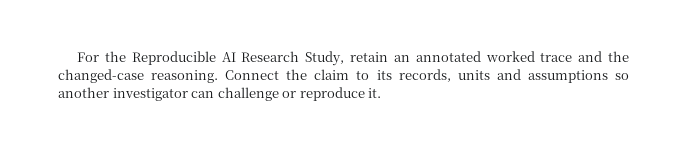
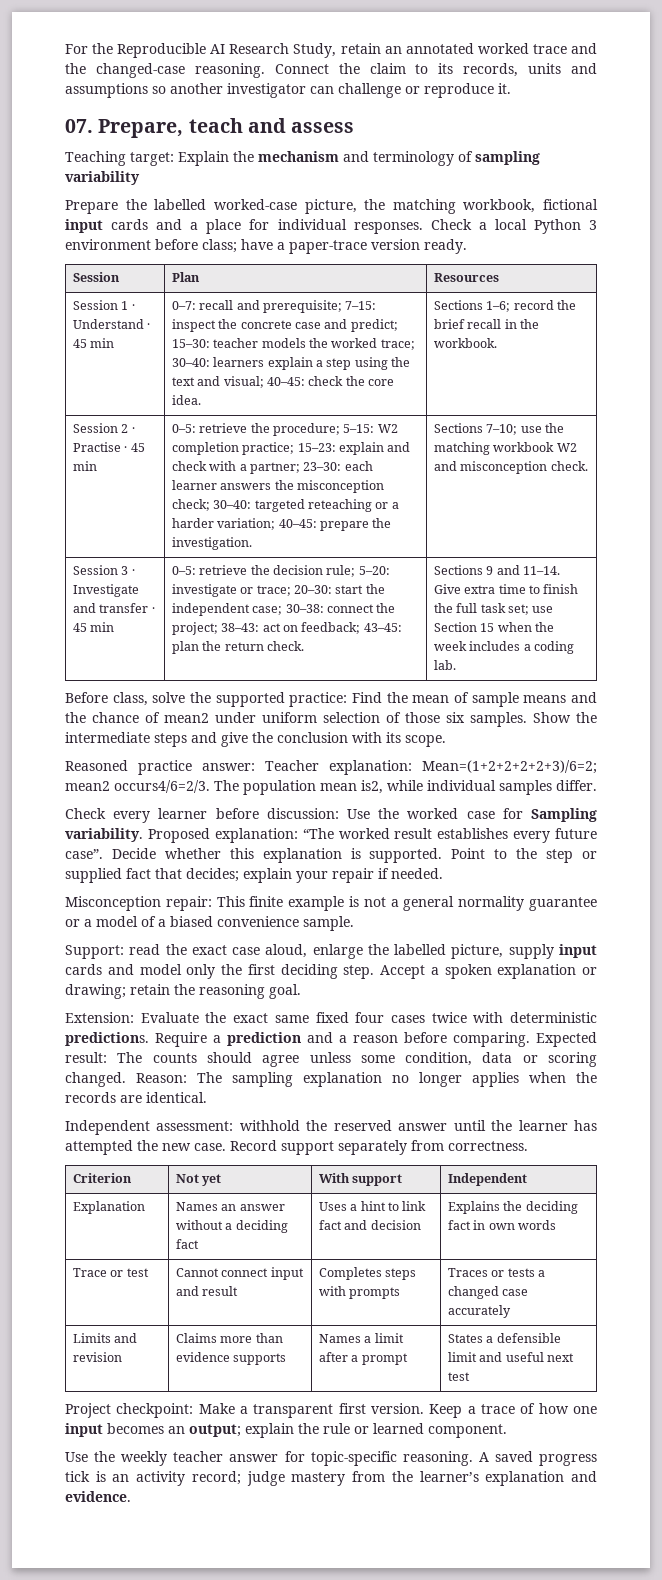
+ 07. Prepare, teach and assess
+ Teaching target: Explain the mechanism and terminology of sampling variability
+ Prepare the labelled worked-case picture, the matching workbook, fictional input cards and a place for individual responses. Check a local Python 3 environment before class; have a paper-trace version ready.
+ Session | Plan | Resources
+ Session 1 · Understand · 45 min | 0–7: recall and prerequisite; 7–15: inspect the concrete case and predict; 15–30: teacher models the worked trace; 30–40: learners explain a step using the text and visual; 40–45: check the core idea. | Sections 1–6; record the brief recall in the workbook.
+ Session 2 · Practise · 45 min | 0–5: retrieve the procedure; 5–15: W2 completion practice; 15–23: explain and check with a partner; 23–30: each learner answers the misconception check; 30–40: targeted reteaching or a harder variation; 40–45: prepare the investigation. | Sections 7–10; use the matching workbook W2 and misconception check.
+ Session 3 · Investigate and transfer · 45 min | 0–5: retrieve the decision rule; 5–20: investigate or trace; 20–30: start the independent case; 30–38: connect the project; 38–43: act on feedback; 43–45: plan the return check. | Sections 9 and 11–14. Give extra time to finish the full task set; use Section 15 when the week includes a coding lab.
+ Before class, solve the supported practice: Find the mean of sample means and the chance of mean2 under uniform selection of those six samples. Show the intermediate steps and give the conclusion with its scope.
+ Reasoned practice answer: Teacher explanation: Mean=(1+2+2+2+2+3)/6=2; mean2 occurs4/6=2/3. The population mean is2, while individual samples differ.
+ Check every learner before discussion: Use the worked case for Sampling variability. Proposed explanation: “The worked result establishes every future case”. Decide whether this explanation is supported. Point to the step or supplied fact that decides; explain your repair if needed.
+ Misconception repair: This finite example is not a general normality guarantee or a model of a biased convenience sample.
+ Support: read the exact case aloud, enlarge the labelled picture, supply input cards and model only the first deciding step. Accept a spoken explanation or drawing; retain the reasoning goal.
+ Extension: Evaluate the exact same fixed four cases twice with deterministic predictions. Require a prediction and a reason before comparing. Expected result: The counts should agree unless some condition, data or scoring changed. Reason: The sampling explanation no longer applies when the records are identical.
+ Independent assessment: withhold the reserved answer until the learner has attempted the new case. Record support separately from correctness.
+ Criterion | Not yet | With support | Independent
+ Explanation | Names an answer without a deciding fact | Uses a hint to link fact and decision | Explains the deciding fact in own words
+ Trace or test | Cannot connect input and result | Completes steps with prompts | Traces or tests a changed case accurately
+ Limits and revision | Claims more than evidence supports | Names a limit after a prompt | States a defensible limit and useful next test
+ Project checkpoint: Make a transparent first version. Keep a trace of how one input becomes an output; explain the rule or learned component.
+ Use the weekly teacher answer for topic-specific reasoning. A saved progress tick is an activity record; judge mastery from the learner’s explanation and evidence.

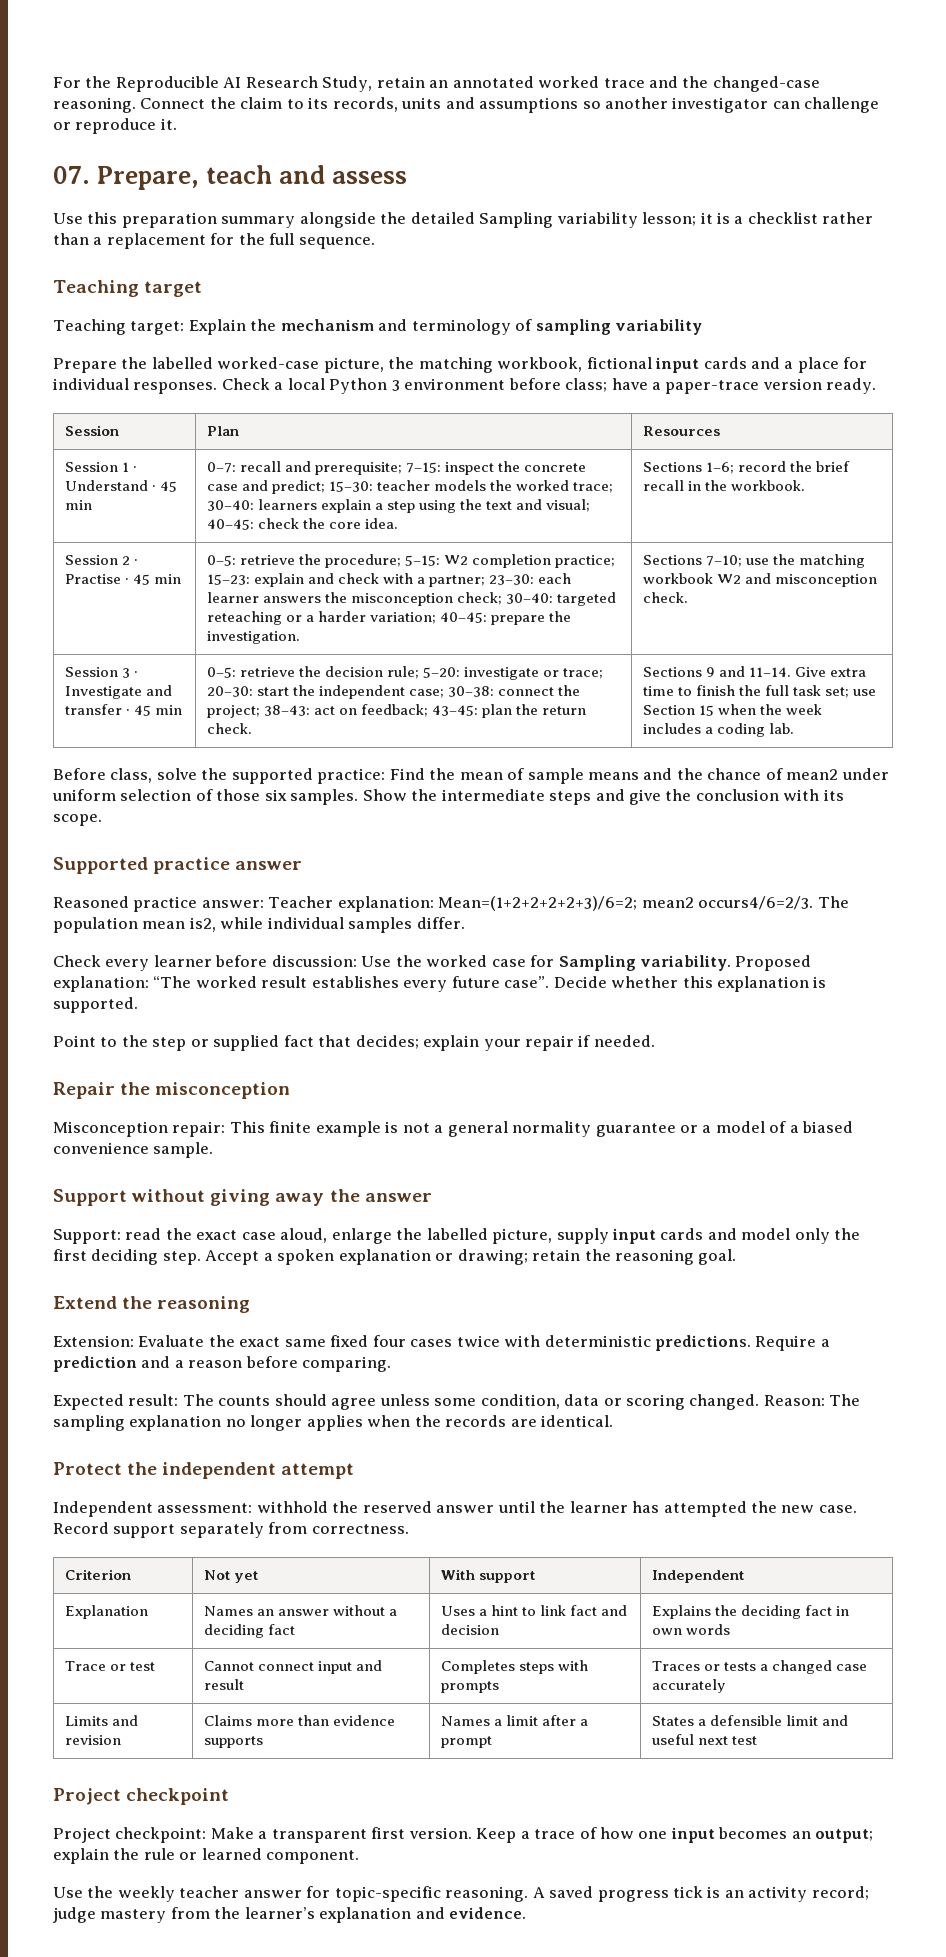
+ Use this preparation summary alongside the detailed Sampling variability lesson; it is a checklist rather than a replacement for the full sequence.
+ Teaching target
+ Supported practice answer
- Decide whether this explanation is supported. Point to the step or supplied fact that decides; explain your repair if needed.
+ Decide whether this explanation is supported.
+ Point to the step or supplied fact that decides; explain your repair if needed.
+ Repair the misconception
+ Support without giving away the answer
+ Extend the reasoning
- Require a prediction and a reason before comparing. Expected result: The counts should agree unless some condition, data or scoring changed.
+ Require a prediction and a reason before comparing.
+ Expected result: The counts should agree unless some condition, data or scoring changed.
+ Protect the independent attempt
+ Project checkpoint

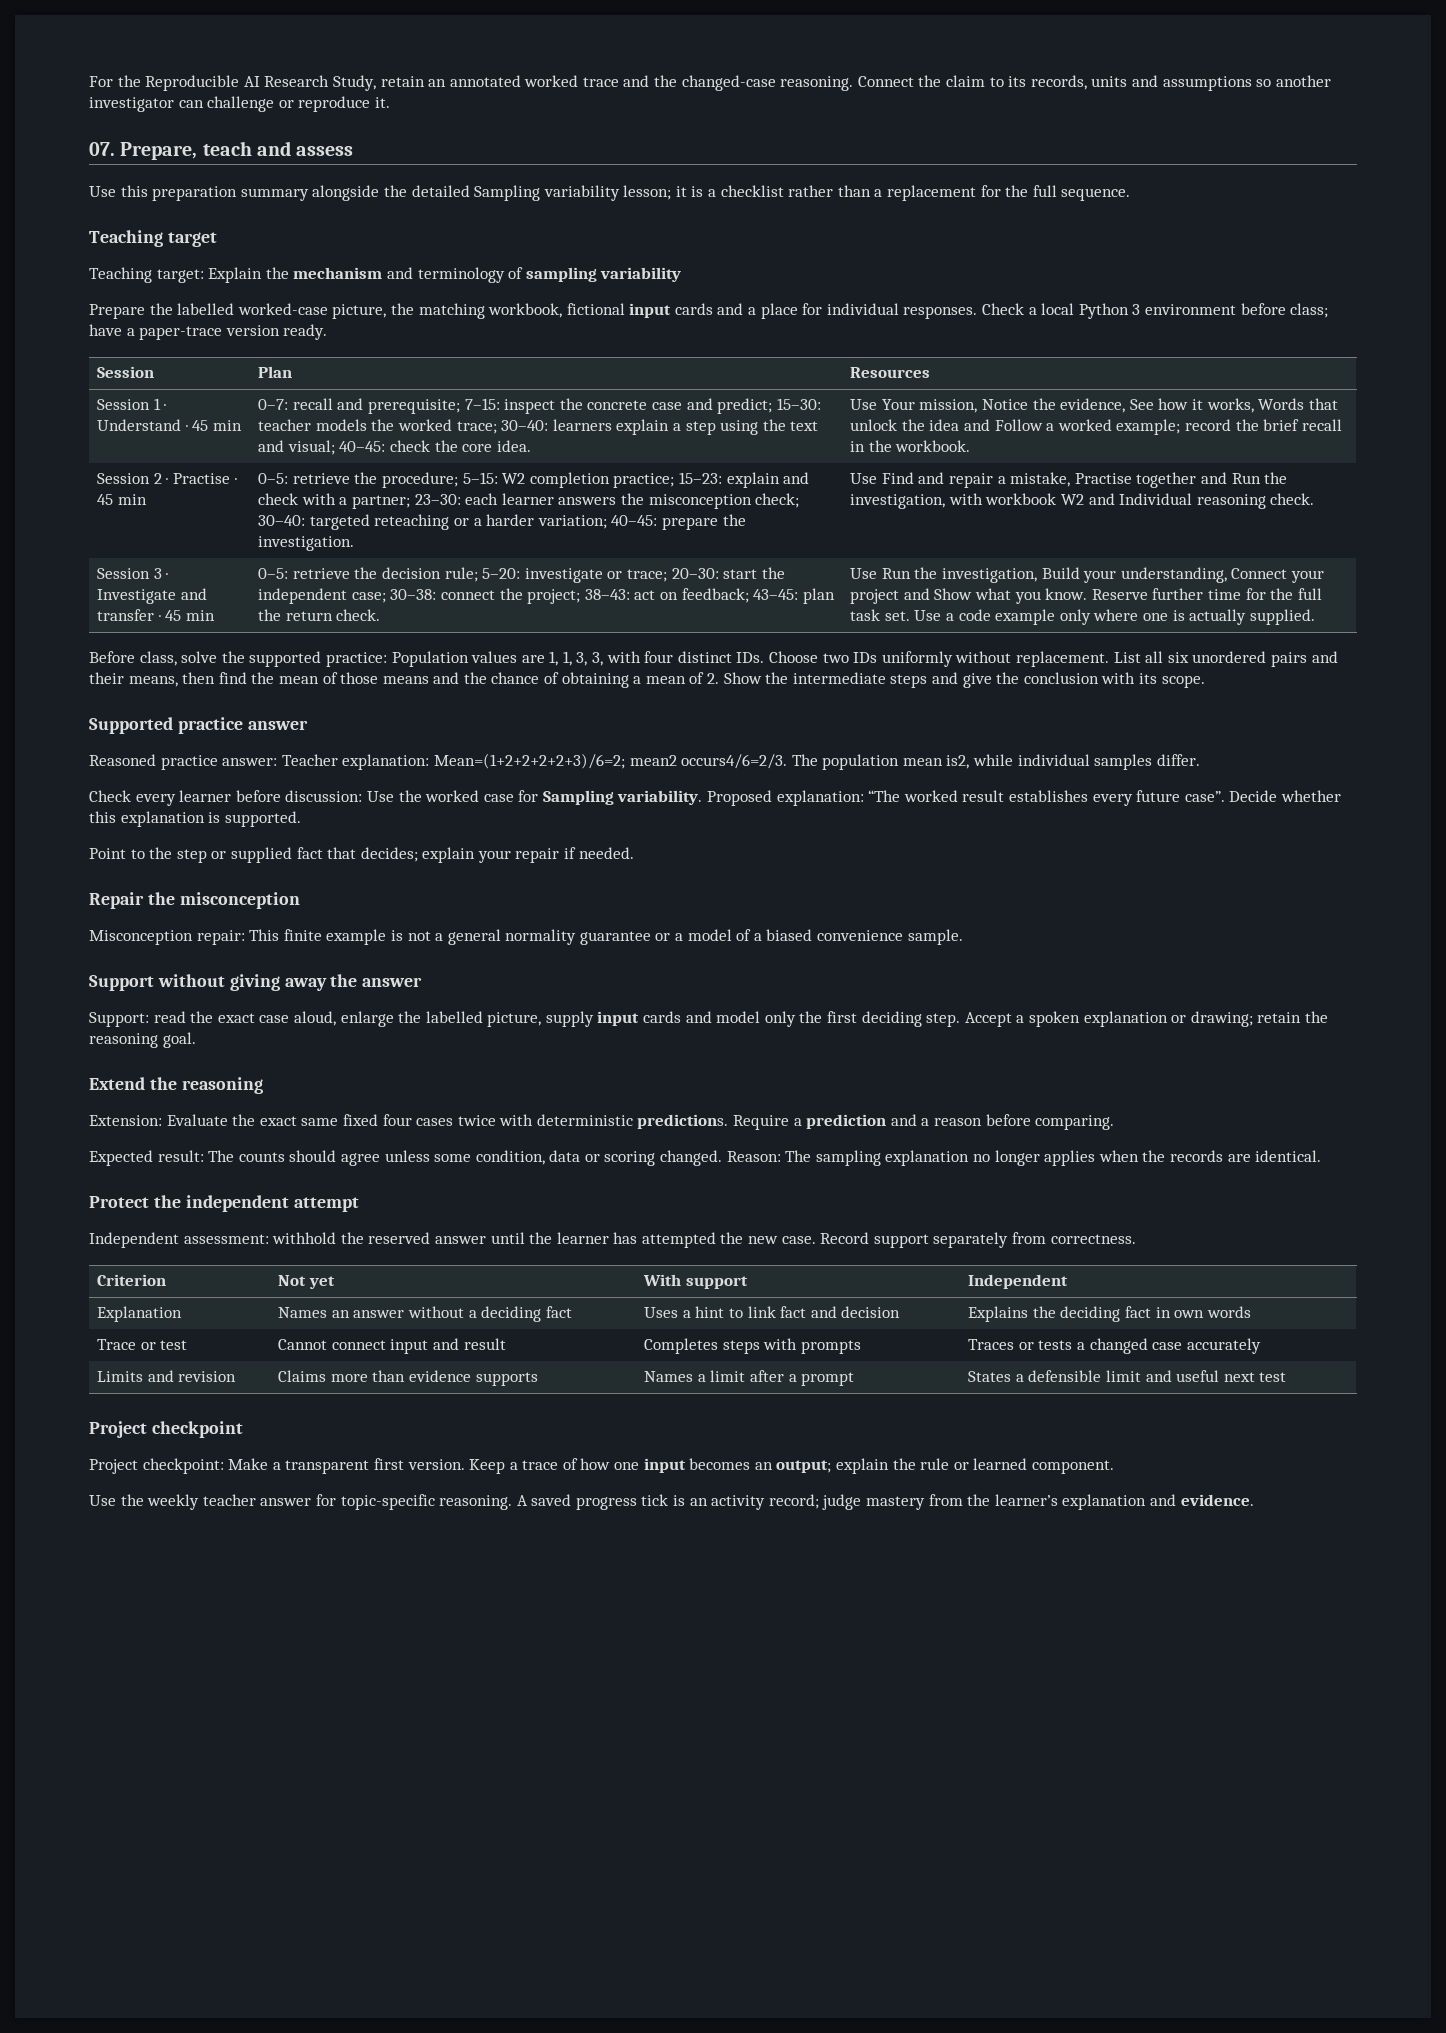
- Sections 1–6; record the brief recall in the workbook.
+ Use Your mission, Notice the evidence, See how it works, Words that unlock the idea and Follow a worked example; record the brief recall in the workbook.
- Sections 7–10; use the matching workbook W2 and misconception check.
+ Use Find and repair a mistake, Practise together and Run the investigation, with workbook W2 and Individual reasoning check.
- Sections 9 and 11–14. Give extra time to finish the full task set; use Section 15 when the week includes a coding lab.
+ Use Run the investigation, Build your understanding, Connect your project and Show what you know. Reserve further time for the full task set. Use a code example only where one is actually supplied.
- Before class, solve the supported practice: Find the mean of sample means and the chance of mean2 under uniform selection of those six samples. Show the intermediate steps and give the conclusion with its scope.
+ Before class, solve the supported practice: Population values are 1, 1, 3, 3, with four distinct IDs. Choose two IDs uniformly without replacement. List all six unordered pairs and their means, then find the mean of those means and the chance of obtaining a mean of 2. Show the intermediate steps and give the conclusion with its scope.

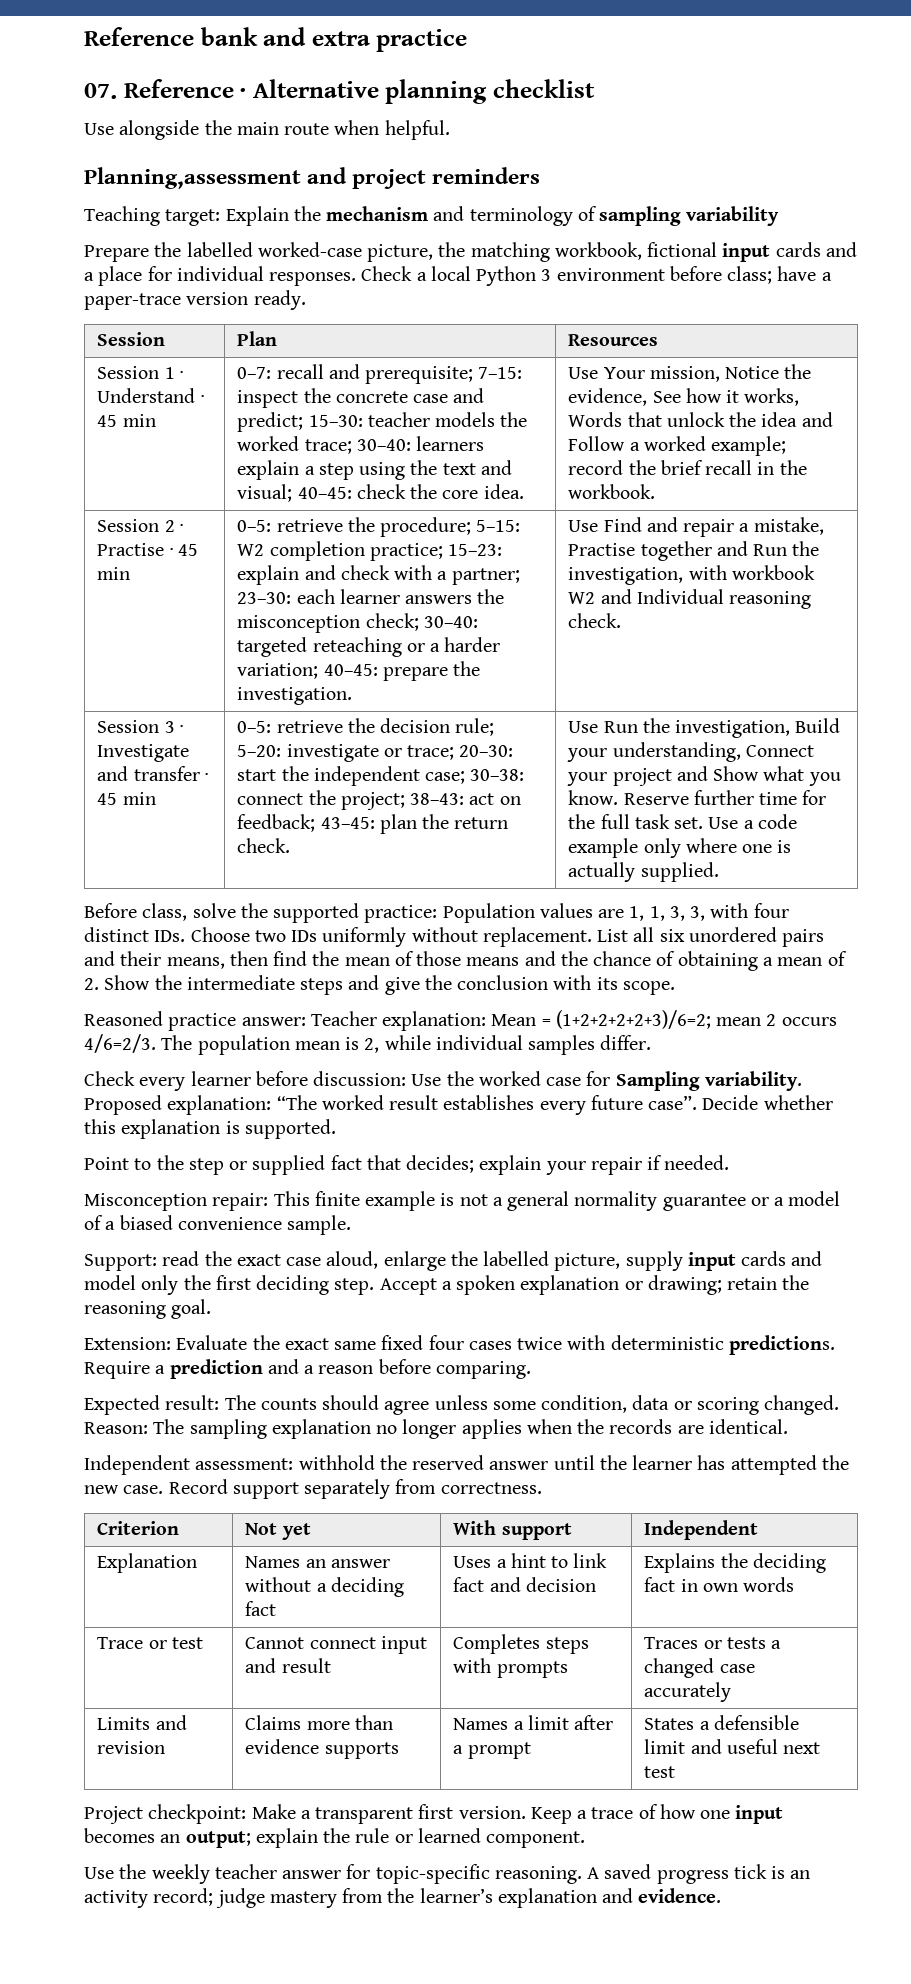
- For the Reproducible AI Research Study, retain an annotated worked trace and the changed-case reasoning. Connect the claim to its records, units and assumptions so another investigator can challenge or reproduce it.
- 07. Prepare, teach and assess
- Use this preparation summary alongside the detailed Sampling variability lesson; it is a checklist rather than a replacement for the full sequence.
- Teaching target
+ Reference bank and extra practice
+ 07. Reference · Alternative planning checklist
+ Use alongside the main route when helpful.
+ Planning,assessment and project reminders
- Supported practice answer
- Reasoned practice answer: Teacher explanation: Mean=(1+2+2+2+2+3)/6=2; mean2 occurs4/6=2/3.
+ Reasoned practice answer: Teacher explanation: Mean = (1+2+2+2+2+3)/6=2; mean 2 occurs 4/6=2/3.
- The population mean is2, while individual samples differ.
+ The population mean is 2, while individual samples differ.
- Repair the misconception
- Support without giving away the answer
- Extend the reasoning
- Protect the independent attempt
- Project checkpoint

